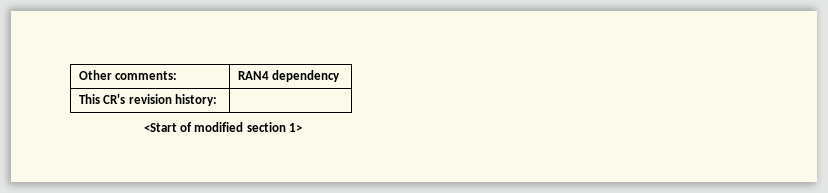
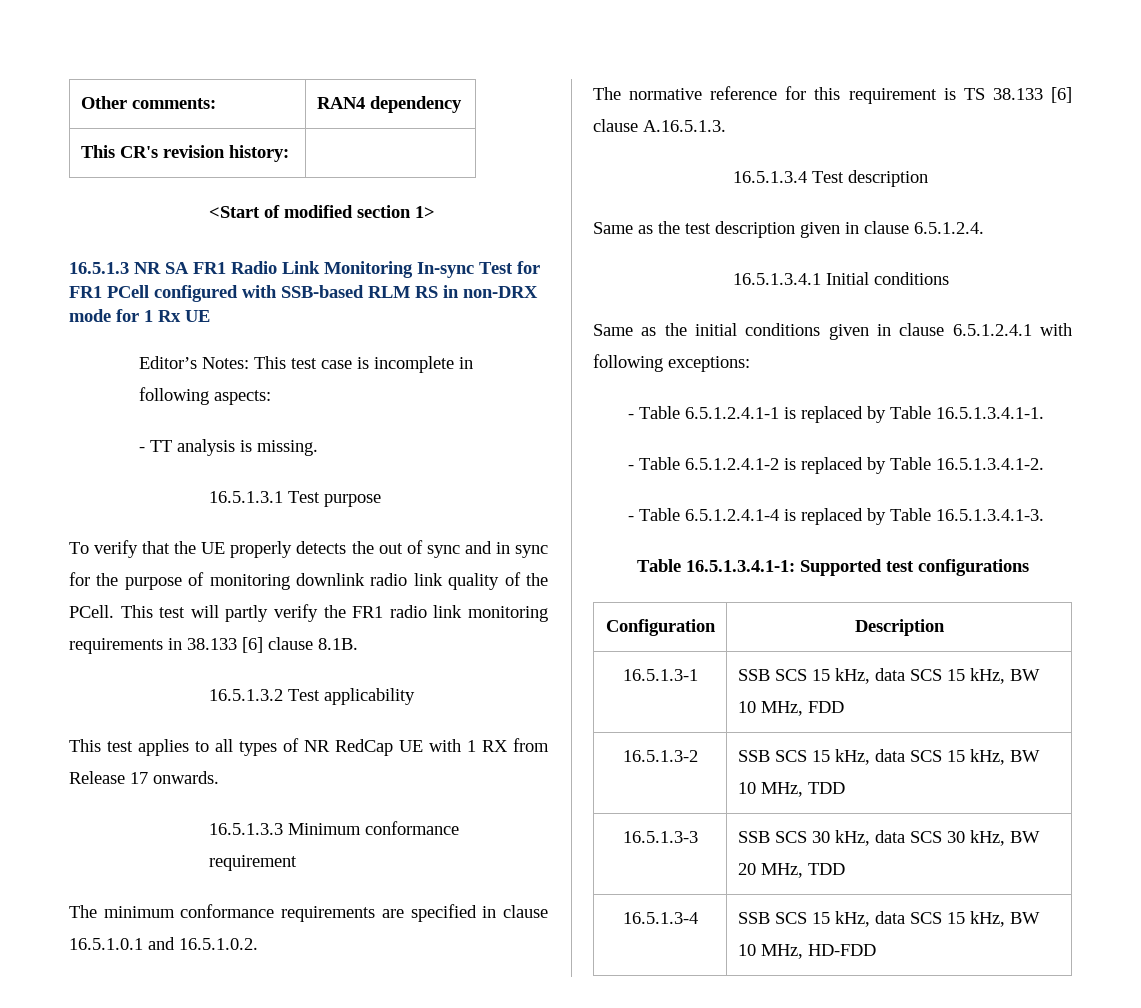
+ 16.5.1.3 NR SA FR1 Radio Link Monitoring In-sync Test for FR1 PCell configured with SSB-based RLM RS in non-DRX mode for 1 Rx UE
+ Editor’s Notes: This test case is incomplete in following aspects:
+ - TT analysis is missing.
+ 16.5.1.3.1 Test purpose
+ To verify that the UE properly detects the out of sync and in sync for the purpose of monitoring downlink radio link quality of the PCell. This test will partly verify the FR1 radio link monitoring requirements in 38.133 [6] clause 8.1B.
+ 16.5.1.3.2 Test applicability
+ This test applies to all types of NR RedCap UE with 1 RX from Release 17 onwards.
+ 16.5.1.3.3 Minimum conformance requirement
+ The minimum conformance requirements are specified in clause 16.5.1.0.1 and 16.5.1.0.2.
+ The normative reference for this requirement is TS 38.133 [6] clause A.16.5.1.3.
+ 16.5.1.3.4 Test description
+ Same as the test description given in clause 6.5.1.2.4.
+ 16.5.1.3.4.1 Initial conditions
+ Same as the initial conditions given in clause 6.5.1.2.4.1 with following exceptions:
+ - Table 6.5.1.2.4.1-1 is replaced by Table 16.5.1.3.4.1-1.
+ - Table 6.5.1.2.4.1-2 is replaced by Table 16.5.1.3.4.1-2.
+ - Table 6.5.1.2.4.1-4 is replaced by Table 16.5.1.3.4.1-3.
+ Table 16.5.1.3.4.1-1: Supported test configurations
+ Configuration | Description
+ 16.5.1.3-1 | SSB SCS 15 kHz, data SCS 15 kHz, BW 10 MHz, FDD
+ 16.5.1.3-2 | SSB SCS 15 kHz, data SCS 15 kHz, BW 10 MHz, TDD
+ 16.5.1.3-3 | SSB SCS 30 kHz, data SCS 30 kHz, BW 20 MHz, TDD
+ 16.5.1.3-4 | SSB SCS 15 kHz, data SCS 15 kHz, BW 10 MHz, HD-FDD

